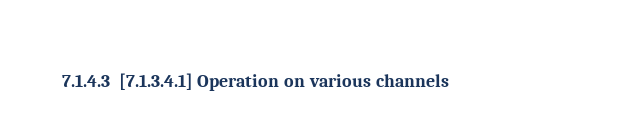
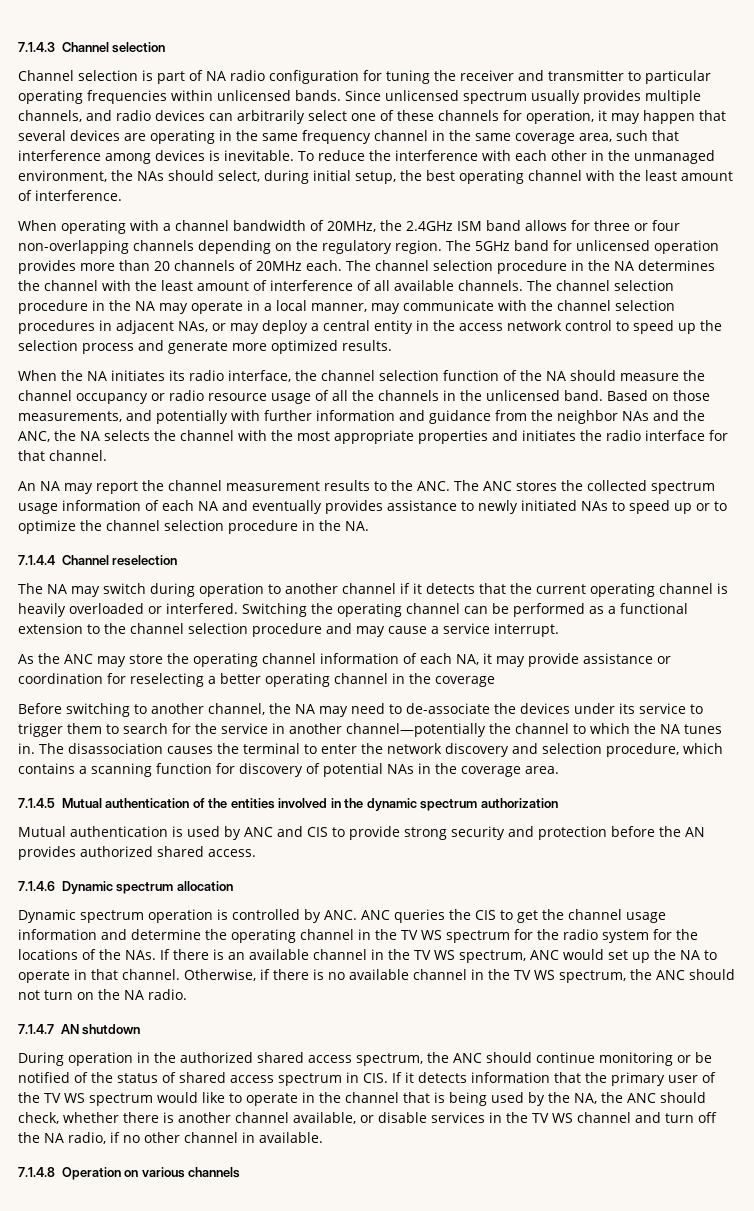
- 7.1.4.3 [7.1.3.4.1] Operation on various channels
+ 7.1.4.3 Channel selection
+ Channel selection is part of NA radio configuration for tuning the receiver and transmitter to particular operating frequencies within unlicensed bands. Since unlicensed spectrum usually provides multiple channels, and radio devices can arbitrarily select one of these channels for operation, it may happen that several devices are operating in the same frequency channel in the same coverage area, such that interference among devices is inevitable. To reduce the interference with each other in the unmanaged environment, the NAs should select, during initial setup, the best operating channel with the least amount of interference.
+ When operating with a channel bandwidth of 20MHz, the 2.4GHz ISM band allows for three or four non-overlapping channels depending on the regulatory region. The 5GHz band for unlicensed operation provides more than 20 channels of 20MHz each. The channel selection procedure in the NA determines the channel with the least amount of interference of all available channels. The channel selection procedure in the NA may operate in a local manner, may communicate with the channel selection procedures in adjacent NAs, or may deploy a central entity in the access network control to speed up the selection process and generate more optimized results.
+ When the NA initiates its radio interface, the channel selection function of the NA should measure the channel occupancy or radio resource usage of all the channels in the unlicensed band. Based on those measurements, and potentially with further information and guidance from the neighbor NAs and the ANC, the NA selects the channel with the most appropriate properties and initiates the radio interface for that channel.
+ An NA may report the channel measurement results to the ANC. The ANC stores the collected spectrum usage information of each NA and eventually provides assistance to newly initiated NAs to speed up or to optimize the channel selection procedure in the NA.
+ 7.1.4.4 Channel reselection
+ The NA may switch during operation to another channel if it detects that the current operating channel is heavily overloaded or interfered. Switching the operating channel can be performed as a functional extension to the channel selection procedure and may cause a service interrupt.
+ As the ANC may store the operating channel information of each NA, it may provide assistance or coordination for reselecting a better operating channel in the coverage
+ Before switching to another channel, the NA may need to de-associate the devices under its service to trigger them to search for the service in another channel—potentially the channel to which the NA tunes in. The disassociation causes the terminal to enter the network discovery and selection procedure, which contains a scanning function for discovery of potential NAs in the coverage area.
+ 7.1.4.5 Mutual authentication of the entities involved in the dynamic spectrum authorization
+ Mutual authentication is used by ANC and CIS to provide strong security and protection before the AN provides authorized shared access.
+ 7.1.4.6 Dynamic spectrum allocation
+ Dynamic spectrum operation is controlled by ANC. ANC queries the CIS to get the channel usage information and determine the operating channel in the TV WS spectrum for the radio system for the locations of the NAs. If there is an available channel in the TV WS spectrum, ANC would set up the NA to operate in that channel. Otherwise, if there is no available channel in the TV WS spectrum, the ANC should not turn on the NA radio.
+ 7.1.4.7 AN shutdown
+ During operation in the authorized shared access spectrum, the ANC should continue monitoring or be notified of the status of shared access spectrum in CIS. If it detects information that the primary user of the TV WS spectrum would like to operate in the channel that is being used by the NA, the ANC should check, whether there is another channel available, or disable services in the TV WS channel and turn off the NA radio, if no other channel in available.
+ 7.1.4.8 Operation on various channels

